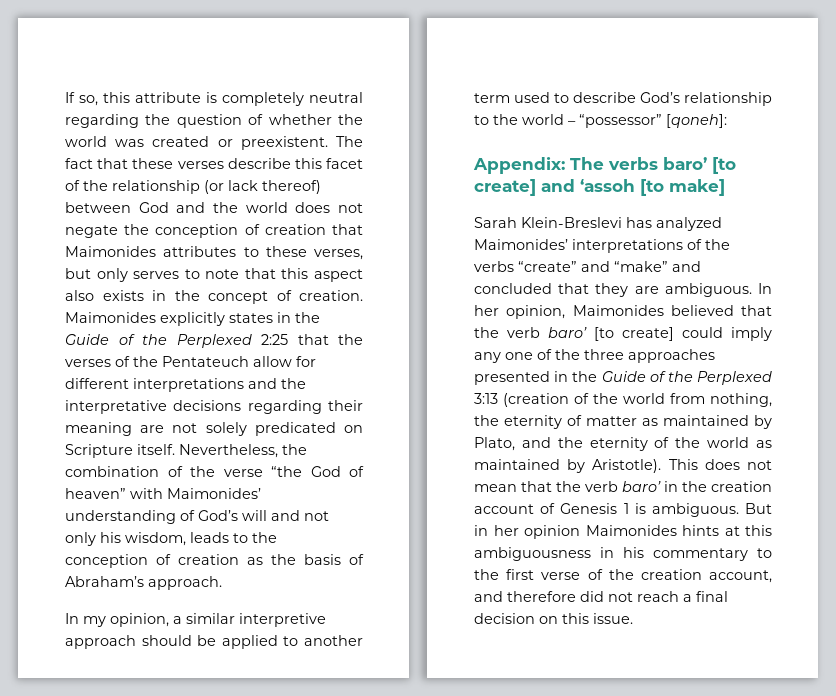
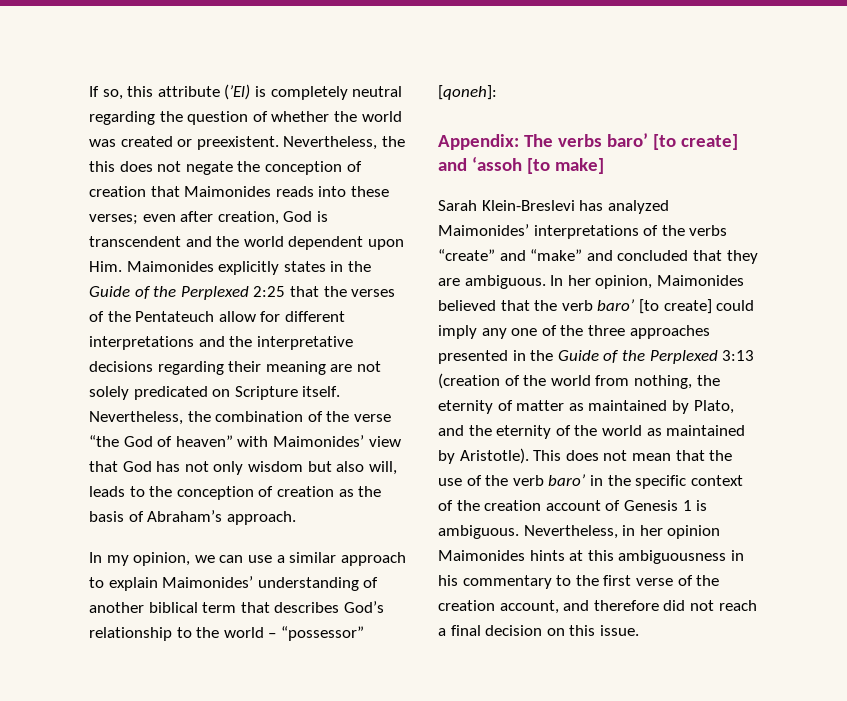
- If so, this attribute is completely neutral regarding the question of whether the world was created or preexistent.
+ If so, this attribute (’El) is completely neutral regarding the question of whether the world was created or preexistent.
- The fact that these verses describe this facet of the relationship (or lack thereof) between God and the world does not negate the conception of creation that Maimonides attributes to these verses, but only serves to note that this aspect also exists in the concept of creation. Maimonides explicitly states in the Guide of the Perplexed 2:25 that the verses of the Pentateuch allow for different interpretations and the interpretative decisions regarding their meaning are not solely predicated on Scripture itself.
+ Nevertheless, the this does not negate the conception of creation that Maimonides reads into these verses; even after creation, God is transcendent and the world dependent upon Him. Maimonides explicitly states in the Guide of the Perplexed 2:25 that the verses of the Pentateuch allow for different interpretations and the interpretative decisions regarding their meaning are not solely predicated on Scripture itself.
- Nevertheless, the combination of the verse “the God of heaven” with Maimonides’ understanding of God’s will and not only his wisdom, leads to the conception of creation as the basis of Abraham’s approach.
+ Nevertheless, the combination of the verse “the God of heaven” with Maimonides’ view that God has not only wisdom but also will, leads to the conception of creation as the basis of Abraham’s approach.
- In my opinion, a similar interpretive approach should be applied to another term used to describe God’s relationship to the world – “possessor” [qoneh]:
+ In my opinion, we can use a similar approach to explain Maimonides’ understanding of another biblical term that describes God’s relationship to the world – “possessor” [qoneh]:
- This does not mean that the verb baro’ in the creation account of Genesis 1 is ambiguous.
+ This does not mean that the use of the verb baro’ in the specific context of the creation account of Genesis 1 is ambiguous.
- But in her opinion Maimonides hints at this ambiguousness in his commentary to the first verse of the creation account, and therefore did not reach a final decision on this issue.
+ Nevertheless, in her opinion Maimonides hints at this ambiguousness in his commentary to the first verse of the creation account, and therefore did not reach a final decision on this issue.

